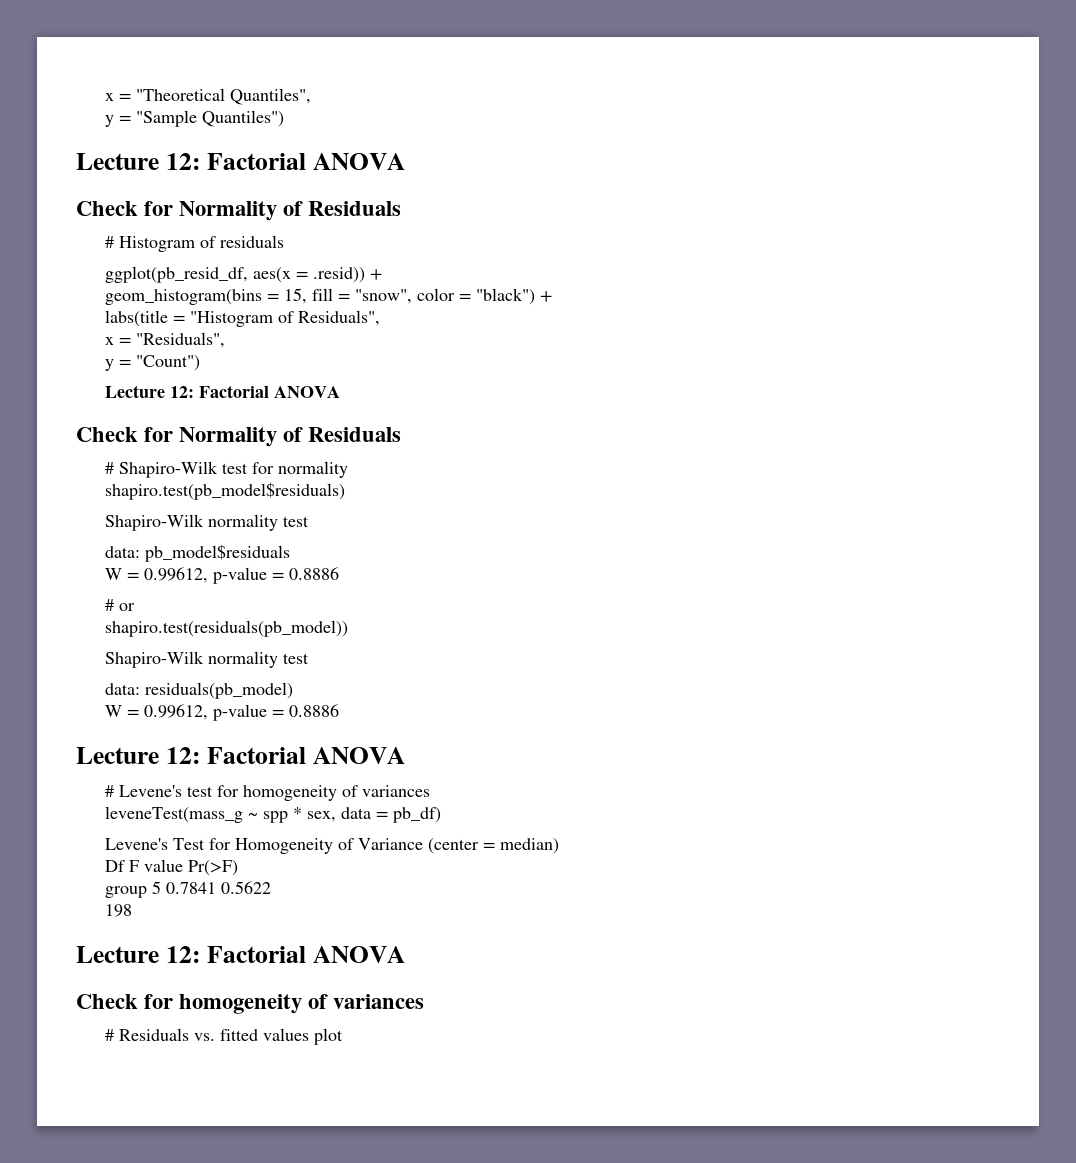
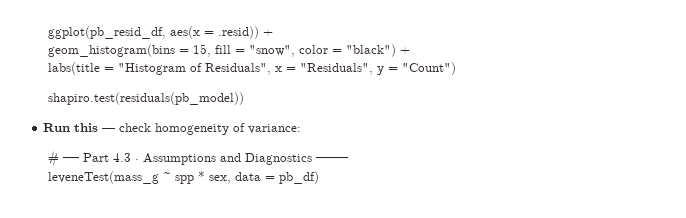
- x = "Theoretical Quantiles",
- y = "Sample Quantiles")
- Lecture 12: Factorial ANOVA
- Check for Normality of Residuals
- # Histogram of residuals
- labs(title = "Histogram of Residuals",
- x = "Residuals",
- y = "Count")
- Lecture 12: Factorial ANOVA
- Check for Normality of Residuals
- # Shapiro-Wilk test for normality
- shapiro.test(pb_model$residuals)
- Shapiro-Wilk normality test
- data: pb_model$residuals
- W = 0.99612, p-value = 0.8886
- # or
+ labs(title = "Histogram of Residuals", x = "Residuals", y = "Count")
  shapiro.test(residuals(pb_model))
- Shapiro-Wilk normality test
- data: residuals(pb_model)
- W = 0.99612, p-value = 0.8886
- Lecture 12: Factorial ANOVA
- # Levene's test for homogeneity of variances
+ Run this — check homogeneity of variance:
+ # ── Part 4.3 · Assumptions and Diagnostics ────
- Levene's Test for Homogeneity of Variance (center = median)
- Df F value Pr(>F)
- group 5 0.7841 0.5622
- 198
- Lecture 12: Factorial ANOVA
- Check for homogeneity of variances
- # Residuals vs. fitted values plot

